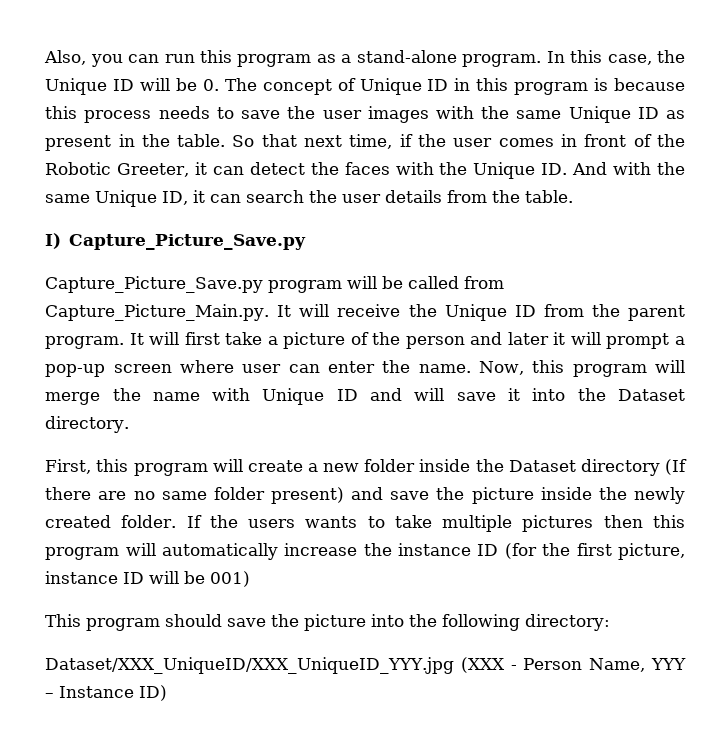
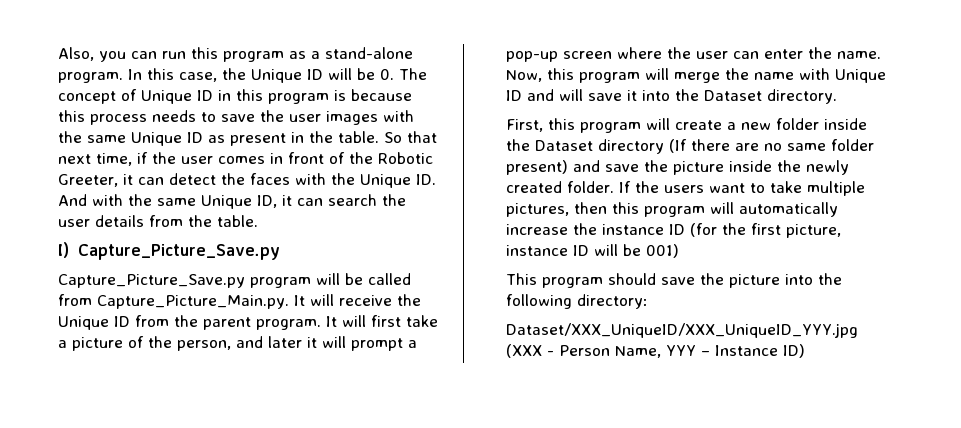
- It will first take a picture of the person and later it will prompt a pop-up screen where user can enter the name.
+ It will first take a picture of the person, and later it will prompt a pop-up screen where the user can enter the name.
- If the users wants to take multiple pictures then this program will automatically increase the instance ID (for the first picture, instance ID will be 001)
+ If the users want to take multiple pictures, then this program will automatically increase the instance ID (for the first picture, instance ID will be 001)

